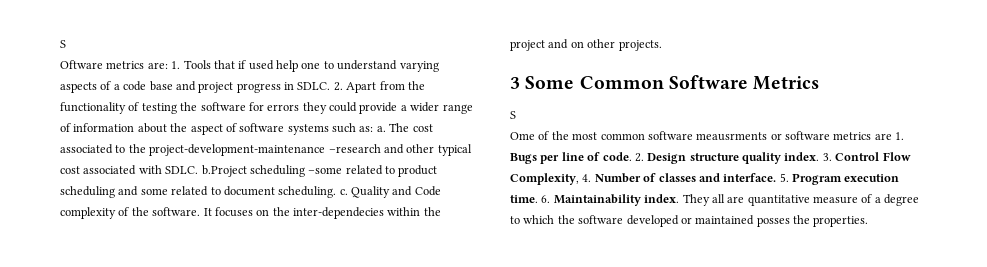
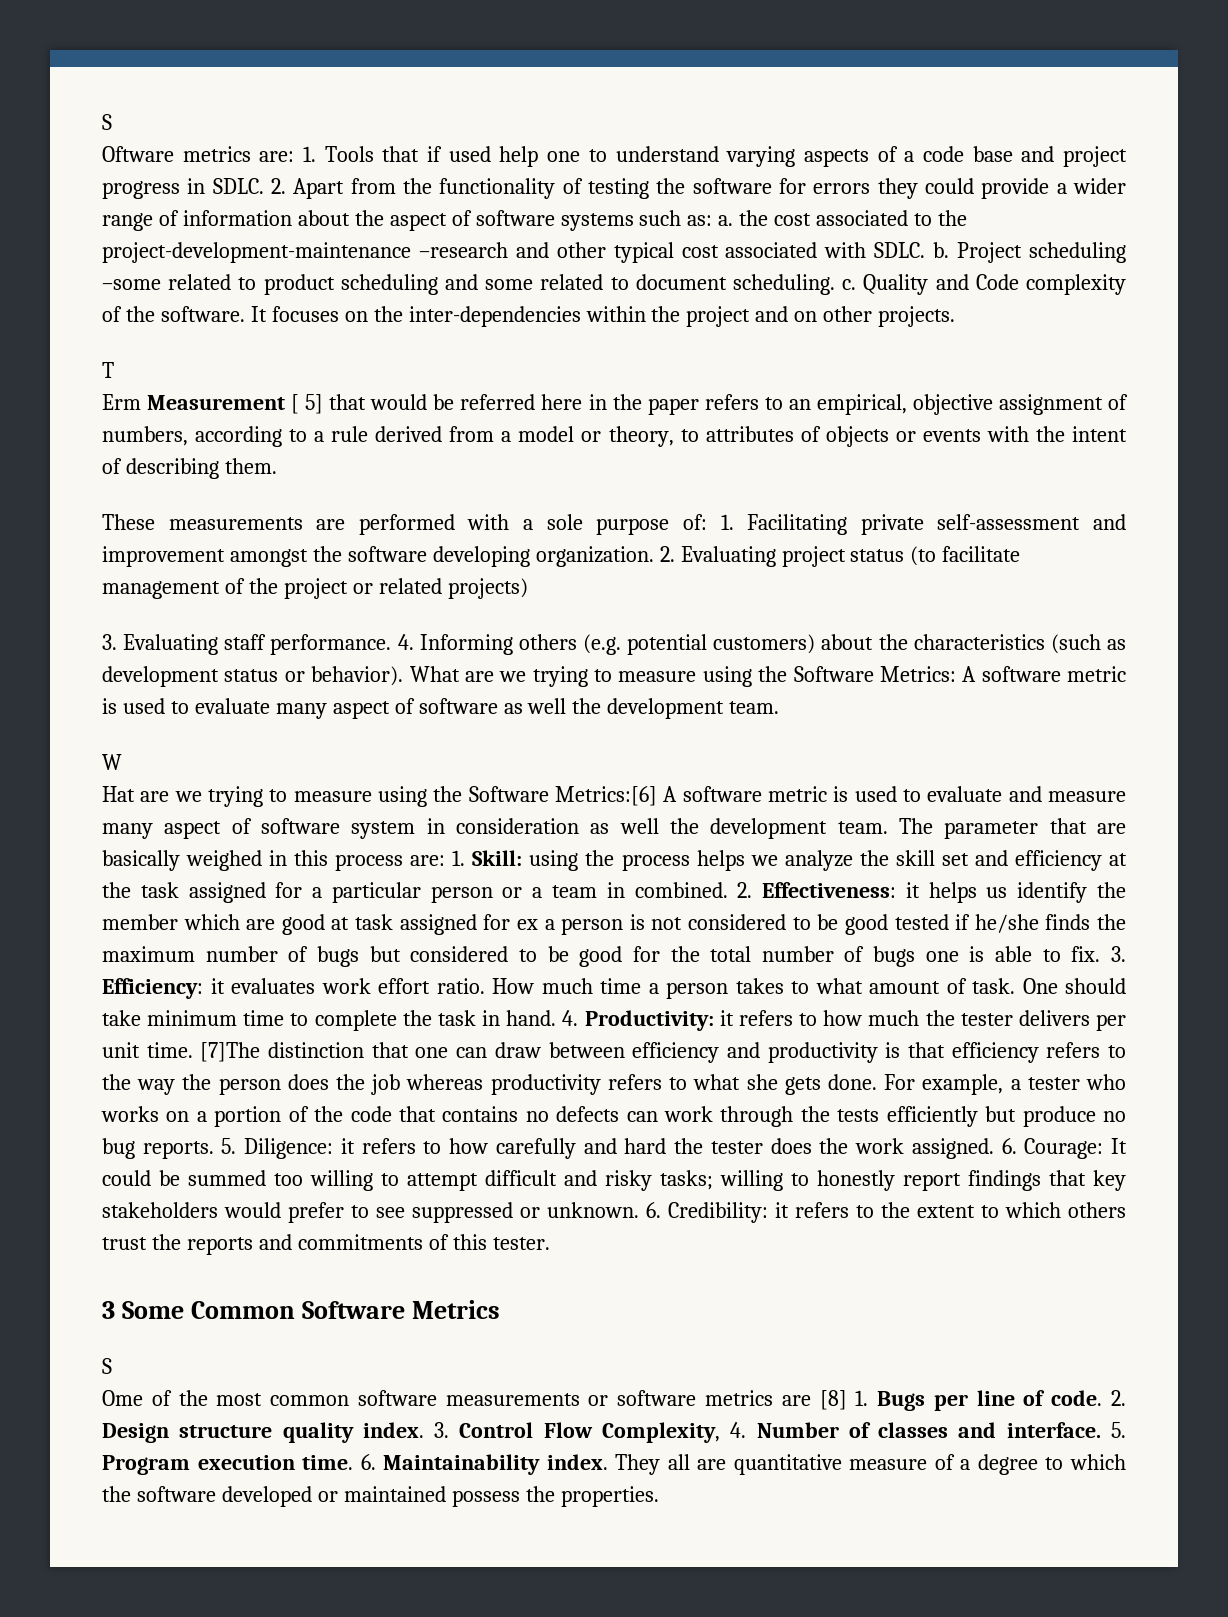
- 2. Apart from the functionality of testing the software for errors they could provide a wider range of information about the aspect of software systems such as: a. The cost associated to the project-development-maintenance –research and other typical cost associated with SDLC. b.Project scheduling –some related to product scheduling and some related to document scheduling. c.
+ 2. Apart from the functionality of testing the software for errors they could provide a wider range of information about the aspect of software systems such as: a. the cost associated to the project-development-maintenance –research and other typical cost associated with SDLC. b. Project scheduling –some related to product scheduling and some related to document scheduling. c.
- It focuses on the inter-dependecies within the project and on other projects.
+ It focuses on the inter-dependencies within the project and on other projects.
+ T
+ Erm Measurement [ 5] that would be referred here in the paper refers to an empirical, objective assignment of numbers, according to a rule derived from a model or theory, to attributes of objects or events with the intent of describing them.
+ These measurements are performed with a sole purpose of: 1. Facilitating private self-assessment and improvement amongst the software developing organization. 2. Evaluating project status (to facilitate management of the project or related projects)
+ 3. Evaluating staff performance. 4. Informing others (e.g. potential customers) about the characteristics (such as development status or behavior). What are we trying to measure using the Software Metrics: A software metric is used to evaluate many aspect of software as well the development team.
+ W
+ Hat are we trying to measure using the Software Metrics:[6] A software metric is used to evaluate and measure many aspect of software system in consideration as well the development team. The parameter that are basically weighed in this process are: 1. Skill: using the process helps we analyze the skill set and efficiency at the task assigned for a particular person or a team in combined. 2. Effectiveness: it helps us identify the member which are good at task assigned for ex a person is not considered to be good tested if he/she finds the maximum number of bugs but considered to be good for the total number of bugs one is able to fix. 3. Efficiency: it evaluates work effort ratio. How much time a person takes to what amount of task. One should take minimum time to complete the task in hand. 4. Productivity: it refers to how much the tester delivers per unit time. [7]The distinction that one can draw between efficiency and productivity is that efficiency refers to the way the person does the job whereas productivity refers to what she gets done. For example, a tester who works on a portion of the code that contains no defects can work through the tests efficiently but produce no bug reports. 5. Diligence: it refers to how carefully and hard the tester does the work assigned. 6. Courage: It could be summed too willing to attempt difficult and risky tasks; willing to honestly report findings that key stakeholders would prefer to see suppressed or unknown. 6. Credibility: it refers to the extent to which others trust the reports and commitments of this tester.
- Ome of the most common software meausrments or software metrics are 1. Bugs per line of code.
+ Ome of the most common software measurements or software metrics are [8] 1. Bugs per line of code.
- They all are quantitative measure of a degree to which the software developed or maintained posses the properties.
+ They all are quantitative measure of a degree to which the software developed or maintained possess the properties.

